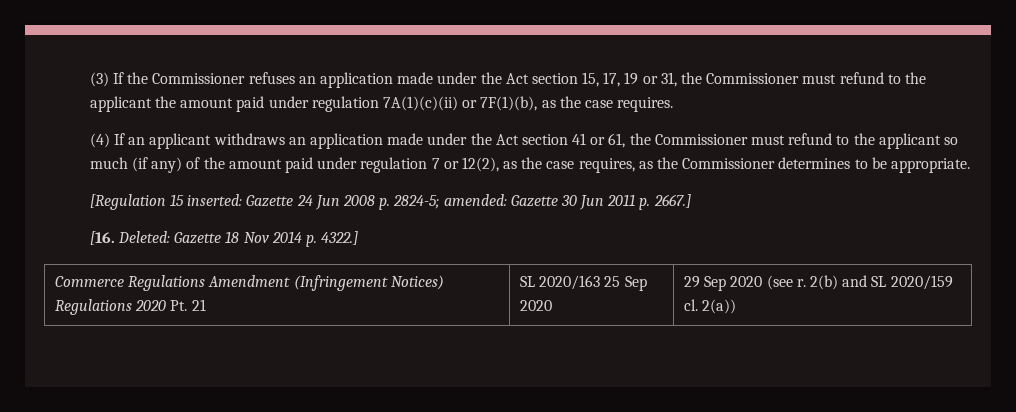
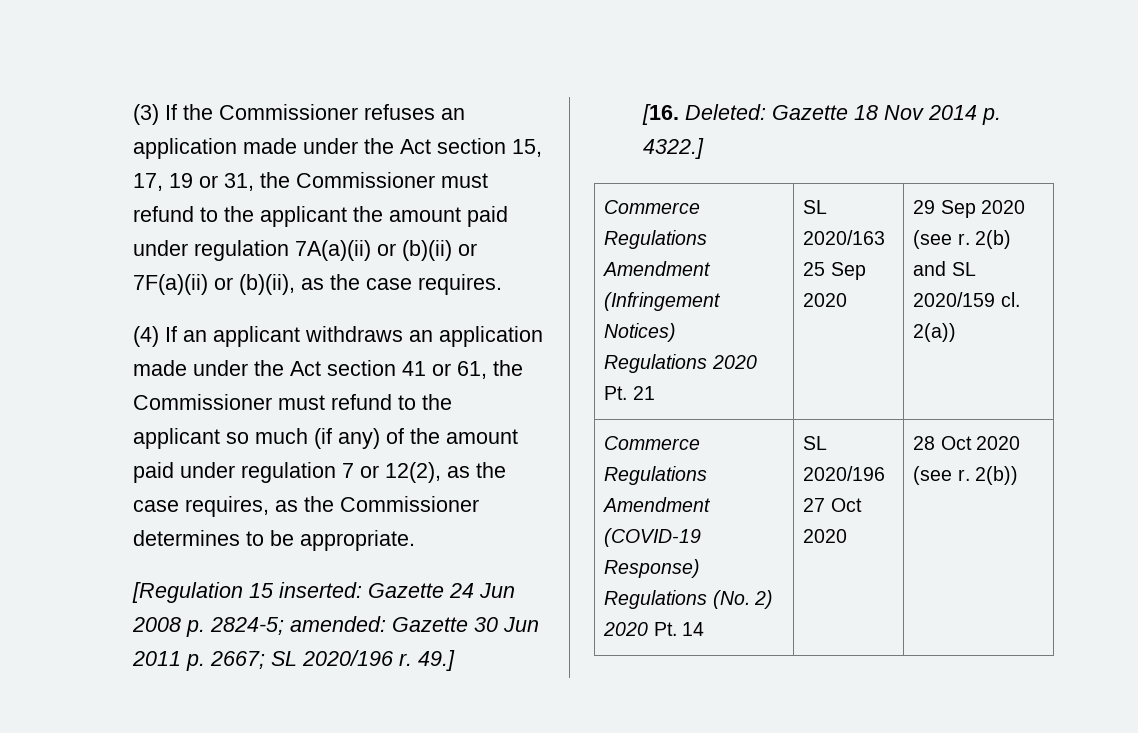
- (3) If the Commissioner refuses an application made under the Act section 15, 17, 19 or 31, the Commissioner must refund to the applicant the amount paid under regulation 7A(1)(c)(ii) or 7F(1)(b), as the case requires.
+ (3) If the Commissioner refuses an application made under the Act section 15, 17, 19 or 31, the Commissioner must refund to the applicant the amount paid under regulation 7A(a)(ii) or (b)(ii) or 7F(a)(ii) or (b)(ii), as the case requires.
- [Regulation 15 inserted: Gazette 24 Jun 2008 p. 2824-5; amended: Gazette 30 Jun 2011 p. 2667.]
+ [Regulation 15 inserted: Gazette 24 Jun 2008 p. 2824-5; amended: Gazette 30 Jun 2011 p. 2667; SL 2020/196 r. 49.]
+ Commerce Regulations Amendment (COVID-19 Response) Regulations (No. 2) 2020 Pt. 14 | SL 2020/196 27 Oct 2020 | 28 Oct 2020 (see r. 2(b))

